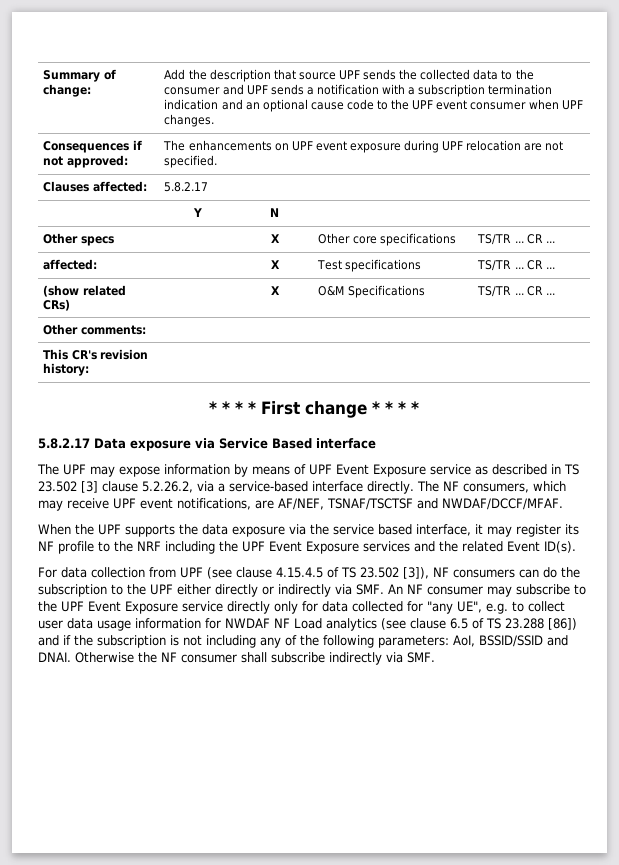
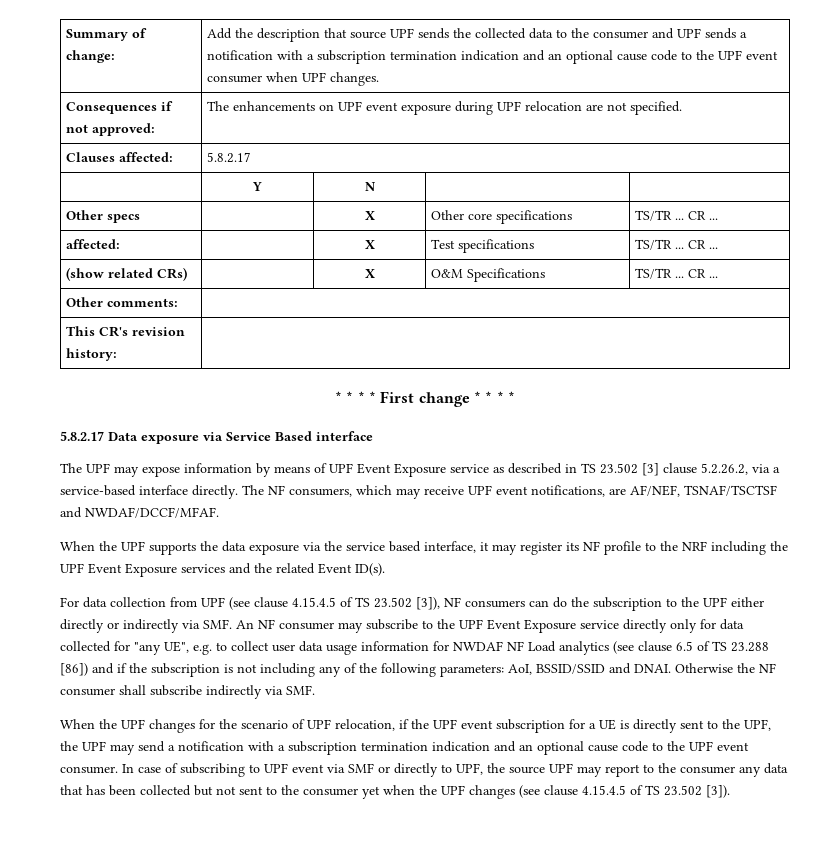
+ When the UPF changes for the scenario of UPF relocation, if the UPF event subscription for a UE is directly sent to the UPF, the UPF may send a notification with a subscription termination indication and an optional cause code to the UPF event consumer. In case of subscribing to UPF event via SMF or directly to UPF, the source UPF may report to the consumer any data that has been collected but not sent to the consumer yet when the UPF changes (see clause 4.15.4.5 of TS 23.502 [3]).

